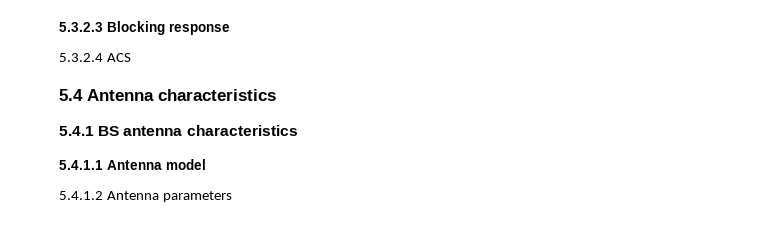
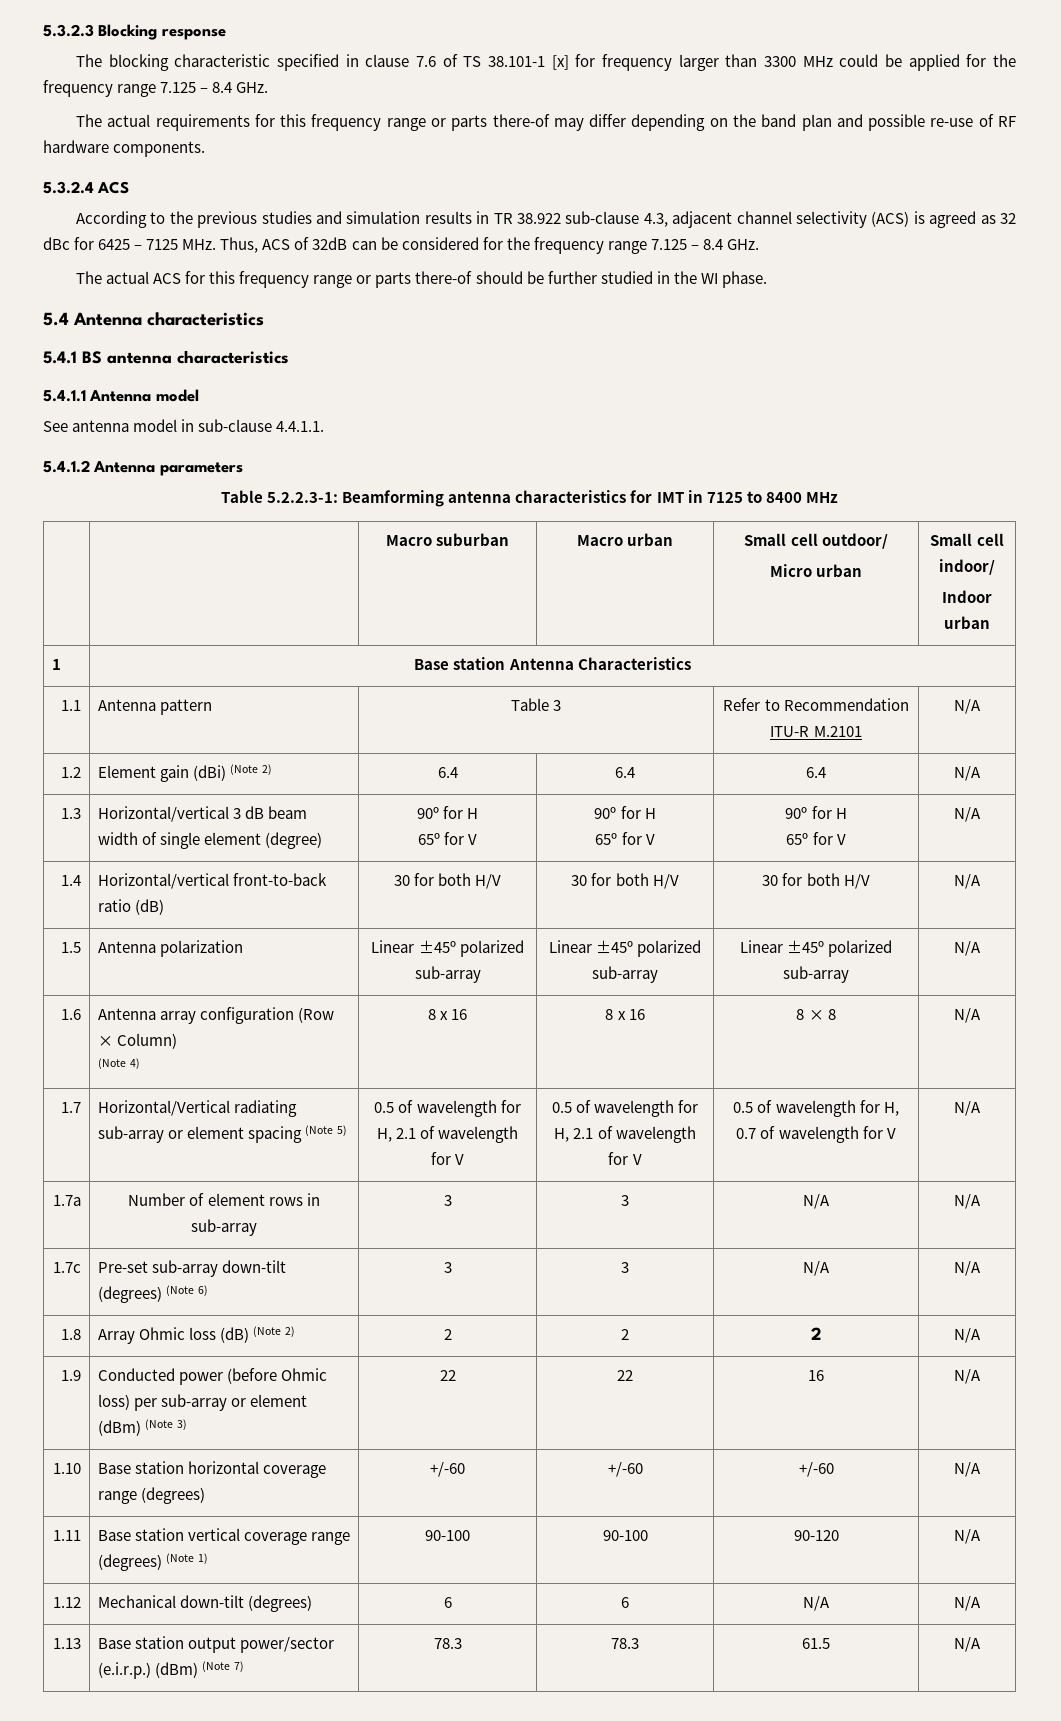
+ The blocking characteristic specified in clause 7.6 of TS 38.101-1 [x] for frequency larger than 3300 MHz could be applied for the frequency range 7.125 – 8.4 GHz.
+ The actual requirements for this frequency range or parts there-of may differ depending on the band plan and possible re-use of RF hardware components.
  5.3.2.4 ACS
+ According to the previous studies and simulation results in TR 38.922 sub-clause 4.3, adjacent channel selectivity (ACS) is agreed as 32 dBc for 6425 – 7125 MHz. Thus, ACS of 32dB can be considered for the frequency range 7.125 – 8.4 GHz.
+ The actual ACS for this frequency range or parts there-of should be further studied in the WI phase.
+ See antenna model in sub-clause 4.4.1.1.
  5.4.1.2 Antenna parameters
+ Table 5.2.2.3-1: Beamforming antenna characteristics for IMT in 7125 to 8400 MHz
+ | | Macro suburban | Macro urban | Small cell outdoor/
+ Micro urban | Small cell indoor/
+ Indoor urban
+ 1 | Base station Antenna Characteristics
+ 1.1 | Antenna pattern | Table 3 | Refer to Recommendation ITU-R M.2101 | N/A
+ 1.2 | Element gain (dBi) (Note 2) | 6.4 | 6.4 | 6.4 | N/A
+ 1.3 | Horizontal/vertical 3 dB beam width of single element (degree) | 90º for H
+ 65º for V | 90º for H
+ 65º for V | 90º for H
+ 65º for V | N/A
+ 1.4 | Horizontal/vertical front-to-back ratio (dB) | 30 for both H/V | 30 for both H/V | 30 for both H/V | N/A
+ 1.5 | Antenna polarization | Linear ±45º polarized sub-array | Linear ±45º polarized sub-array | Linear ±45º polarized sub-array | N/A
+ 1.6 | Antenna array configuration (Row × Column)
+ (Note 4) | 8 x 16 | 8 x 16 | 8 × 8 | N/A
+ 1.7 | Horizontal/Vertical radiating sub-array or element spacing (Note 5) | 0.5 of wavelength for H, 2.1 of wavelength for V | 0.5 of wavelength for H, 2.1 of wavelength for V | 0.5 of wavelength for H, 0.7 of wavelength for V | N/A
+ 1.7a | Number of element rows in sub-array | 3 | 3 | N/A | N/A
+ 1.7c | Pre-set sub-array down-tilt (degrees) (Note 6) | 3 | 3 | N/A | N/A
+ 1.8 | Array Ohmic loss (dB) (Note 2) | 2 | 2 | 2 | N/A
+ 1.9 | Conducted power (before Ohmic loss) per sub-array or element (dBm) (Note 3) | 22 | 22 | 16 | N/A
+ 1.10 | Base station horizontal coverage range (degrees) | +/-60 | +/-60 | +/-60 | N/A
+ 1.11 | Base station vertical coverage range (degrees) (Note 1) | 90-100 | 90-100 | 90-120 | N/A
+ 1.12 | Mechanical down-tilt (degrees) | 6 | 6 | N/A | N/A
+ 1.13 | Base station output power/sector (e.i.r.p.) (dBm) (Note 7) | 78.3 | 78.3 | 61.5 | N/A

